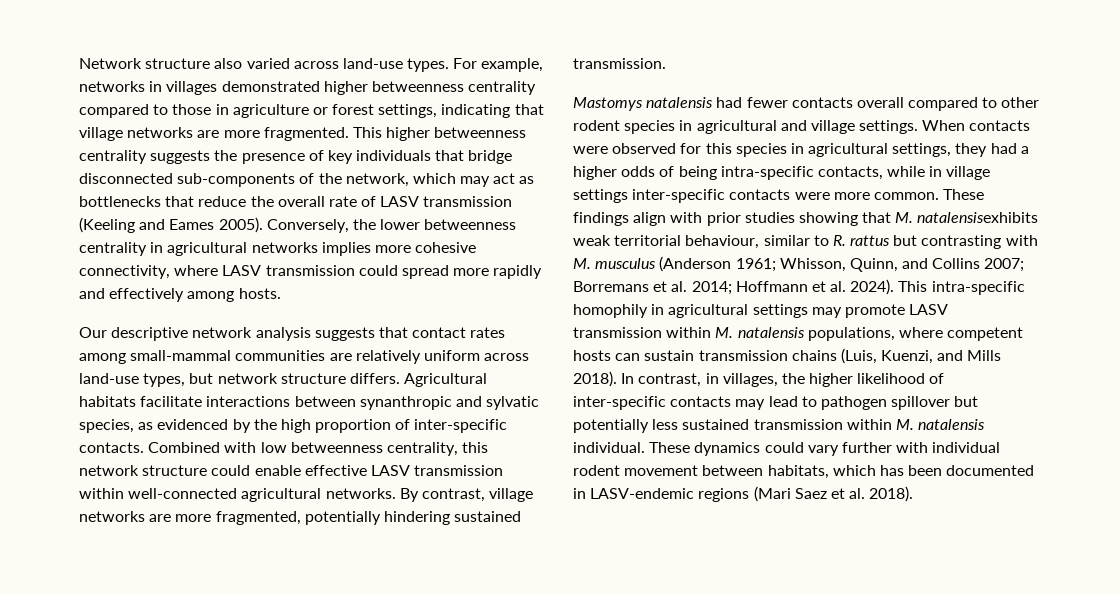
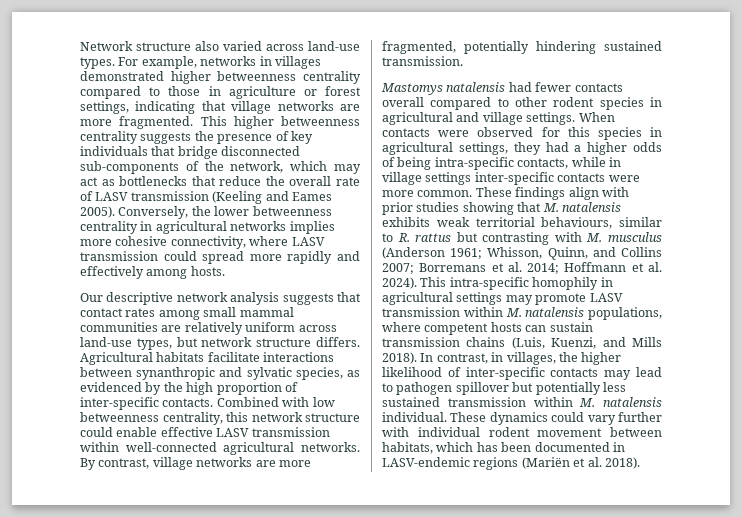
- Our descriptive network analysis suggests that contact rates among small-mammal communities are relatively uniform across land-use types, but network structure differs.
+ Our descriptive network analysis suggests that contact rates among small mammal communities are relatively uniform across land-use types, but network structure differs.
- These findings align with prior studies showing that M. natalensisexhibits weak territorial behaviour, similar to R. rattus but contrasting with M. musculus (Anderson 1961; Whisson, Quinn, and Collins 2007; Borremans et al. 2014; Hoffmann et al. 2024).
+ These findings align with prior studies showing that M. natalensis exhibits weak territorial behaviours, similar to R. rattus but contrasting with M. musculus (Anderson 1961; Whisson, Quinn, and Collins 2007; Borremans et al. 2014; Hoffmann et al. 2024).
- These dynamics could vary further with individual rodent movement between habitats, which has been documented in LASV-endemic regions (Mari Saez et al. 2018).
+ These dynamics could vary further with individual rodent movement between habitats, which has been documented in LASV-endemic regions (Mariën et al. 2018).

